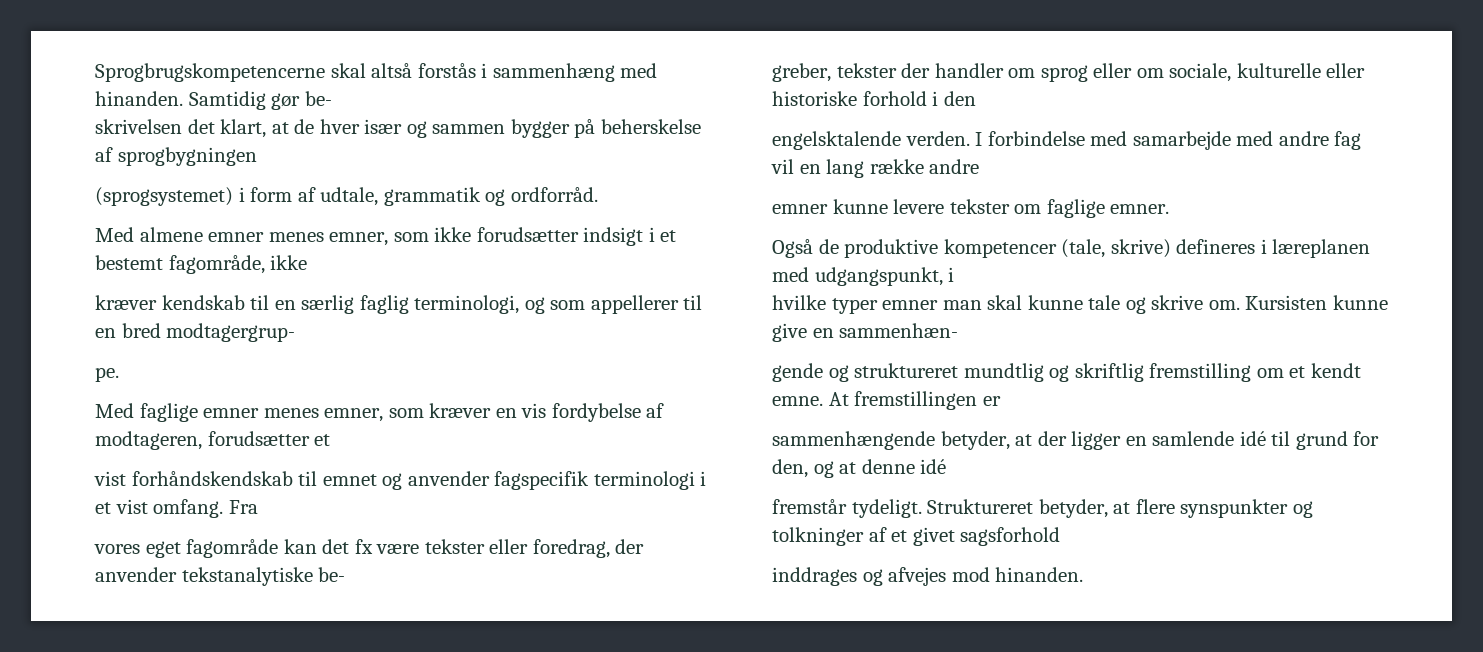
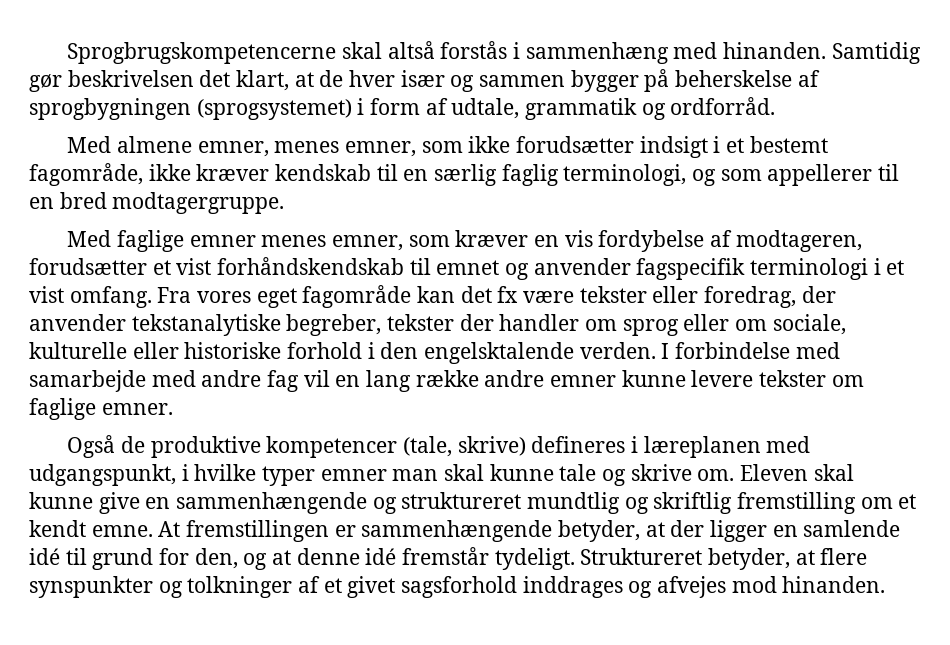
- Samtidig gør be-
- skrivelsen det klart, at de hver især og sammen bygger på beherskelse af sprogbygningen
- (sprogsystemet) i form af udtale, grammatik og ordforråd.
+ Samtidig gør beskrivelsen det klart, at de hver især og sammen bygger på beherskelse af sprogbygningen (sprogsystemet) i form af udtale, grammatik og ordforråd.
- Med almene emner menes emner, som ikke forudsætter indsigt i et bestemt fagområde, ikke
- kræver kendskab til en særlig faglig terminologi, og som appellerer til en bred modtagergrup-
- pe.
+ Med almene emner, menes emner, som ikke forudsætter indsigt i et bestemt fagområde, ikke kræver kendskab til en særlig faglig terminologi, og som appellerer til en bred modtagergruppe.
- Med faglige emner menes emner, som kræver en vis fordybelse af modtageren, forudsætter et
- vist forhåndskendskab til emnet og anvender fagspecifik terminologi i et vist omfang.
+ Med faglige emner menes emner, som kræver en vis fordybelse af modtageren, forudsætter et vist forhåndskendskab til emnet og anvender fagspecifik terminologi i et vist omfang.
- Fra
- vores eget fagområde kan det fx være tekster eller foredrag, der anvender tekstanalytiske be-
- greber, tekster der handler om sprog eller om sociale, kulturelle eller historiske forhold i den
- engelsktalende verden.
+ Fra vores eget fagområde kan det fx være tekster eller foredrag, der anvender tekstanalytiske begreber, tekster der handler om sprog eller om sociale, kulturelle eller historiske forhold i den engelsktalende verden.
- I forbindelse med samarbejde med andre fag vil en lang række andre
- emner kunne levere tekster om faglige emner.
+ I forbindelse med samarbejde med andre fag vil en lang række andre emner kunne levere tekster om faglige emner.
- Også de produktive kompetencer (tale, skrive) defineres i læreplanen med udgangspunkt, i
- hvilke typer emner man skal kunne tale og skrive om.
+ Også de produktive kompetencer (tale, skrive) defineres i læreplanen med udgangspunkt, i hvilke typer emner man skal kunne tale og skrive om.
- Kursisten kunne give en sammenhæn-
- gende og struktureret mundtlig og skriftlig fremstilling om et kendt emne.
+ Eleven skal kunne give en sammenhængende og struktureret mundtlig og skriftlig fremstilling om et kendt emne.
- At fremstillingen er
- sammenhængende betyder, at der ligger en samlende idé til grund for den, og at denne idé
- fremstår tydeligt.
+ At fremstillingen er sammenhængende betyder, at der ligger en samlende idé til grund for den, og at denne idé fremstår tydeligt.
- Struktureret betyder, at flere synspunkter og tolkninger af et givet sagsforhold
- inddrages og afvejes mod hinanden.
+ Struktureret betyder, at flere synspunkter og tolkninger af et givet sagsforhold inddrages og afvejes mod hinanden.

